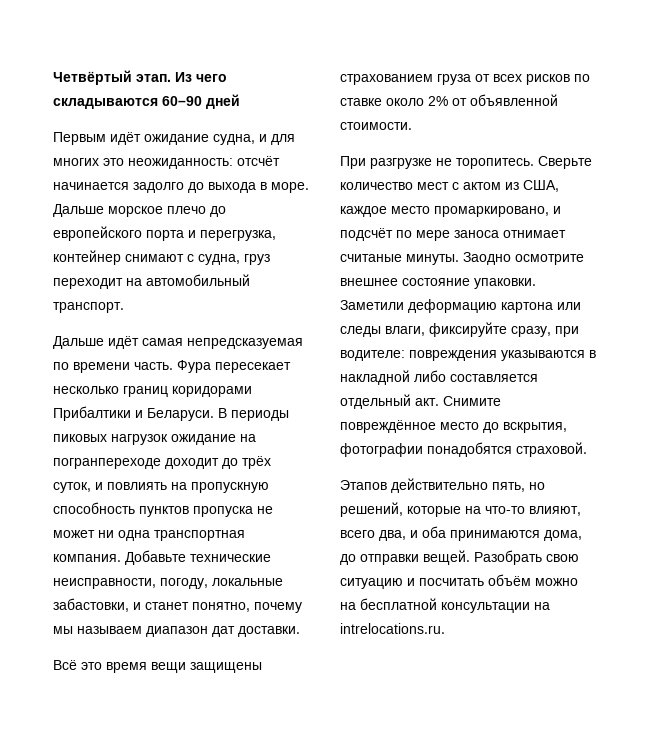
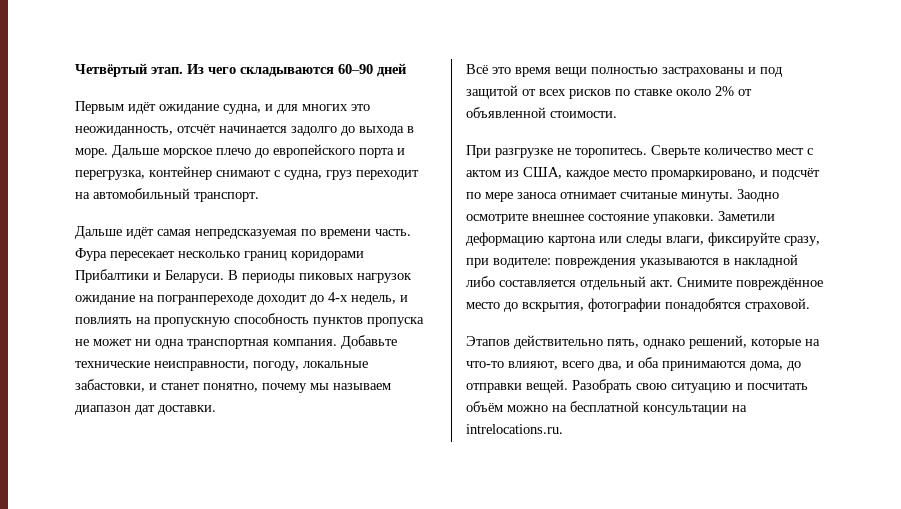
- Первым идёт ожидание судна, и для многих это неожиданность: отсчёт начинается задолго до выхода в море.
+ Первым идёт ожидание судна, и для многих это неожиданность, отсчёт начинается задолго до выхода в море.
- В периоды пиковых нагрузок ожидание на погранпереходе доходит до трёх суток, и повлиять на пропускную способность пунктов пропуска не может ни одна транспортная компания.
+ В периоды пиковых нагрузок ожидание на погранпереходе доходит до 4-х недель, и повлиять на пропускную способность пунктов пропуска не может ни одна транспортная компания.
- Всё это время вещи защищены страхованием груза от всех рисков по ставке около 2% от объявленной стоимости.
+ Всё это время вещи полностью застрахованы и под защитой от всех рисков по ставке около 2% от объявленной стоимости.
- Этапов действительно пять, но решений, которые на что-то влияют, всего два, и оба принимаются дома, до отправки вещей.
+ Этапов действительно пять, однако решений, которые на что-то влияют, всего два, и оба принимаются дома, до отправки вещей.

